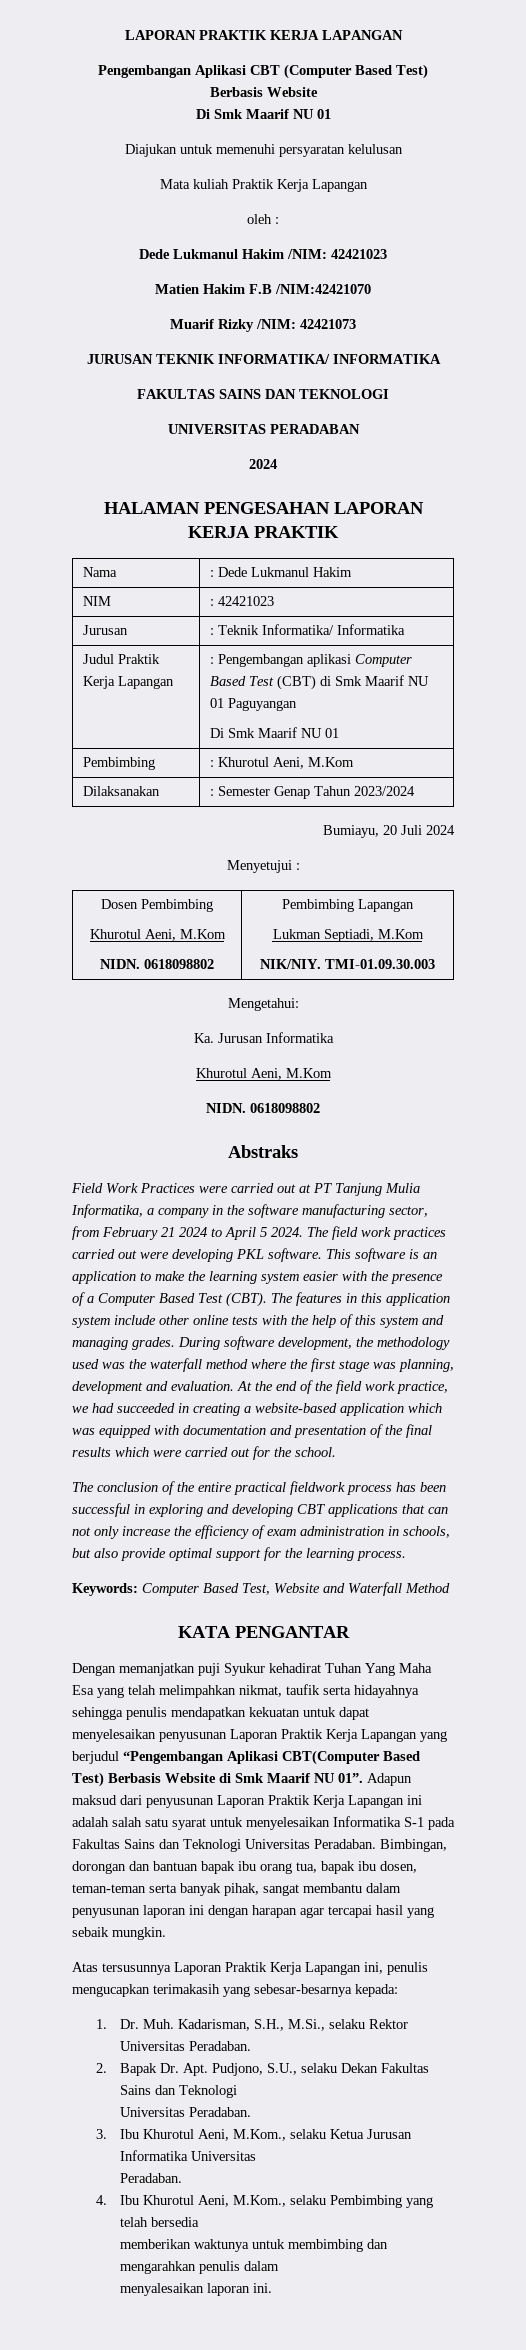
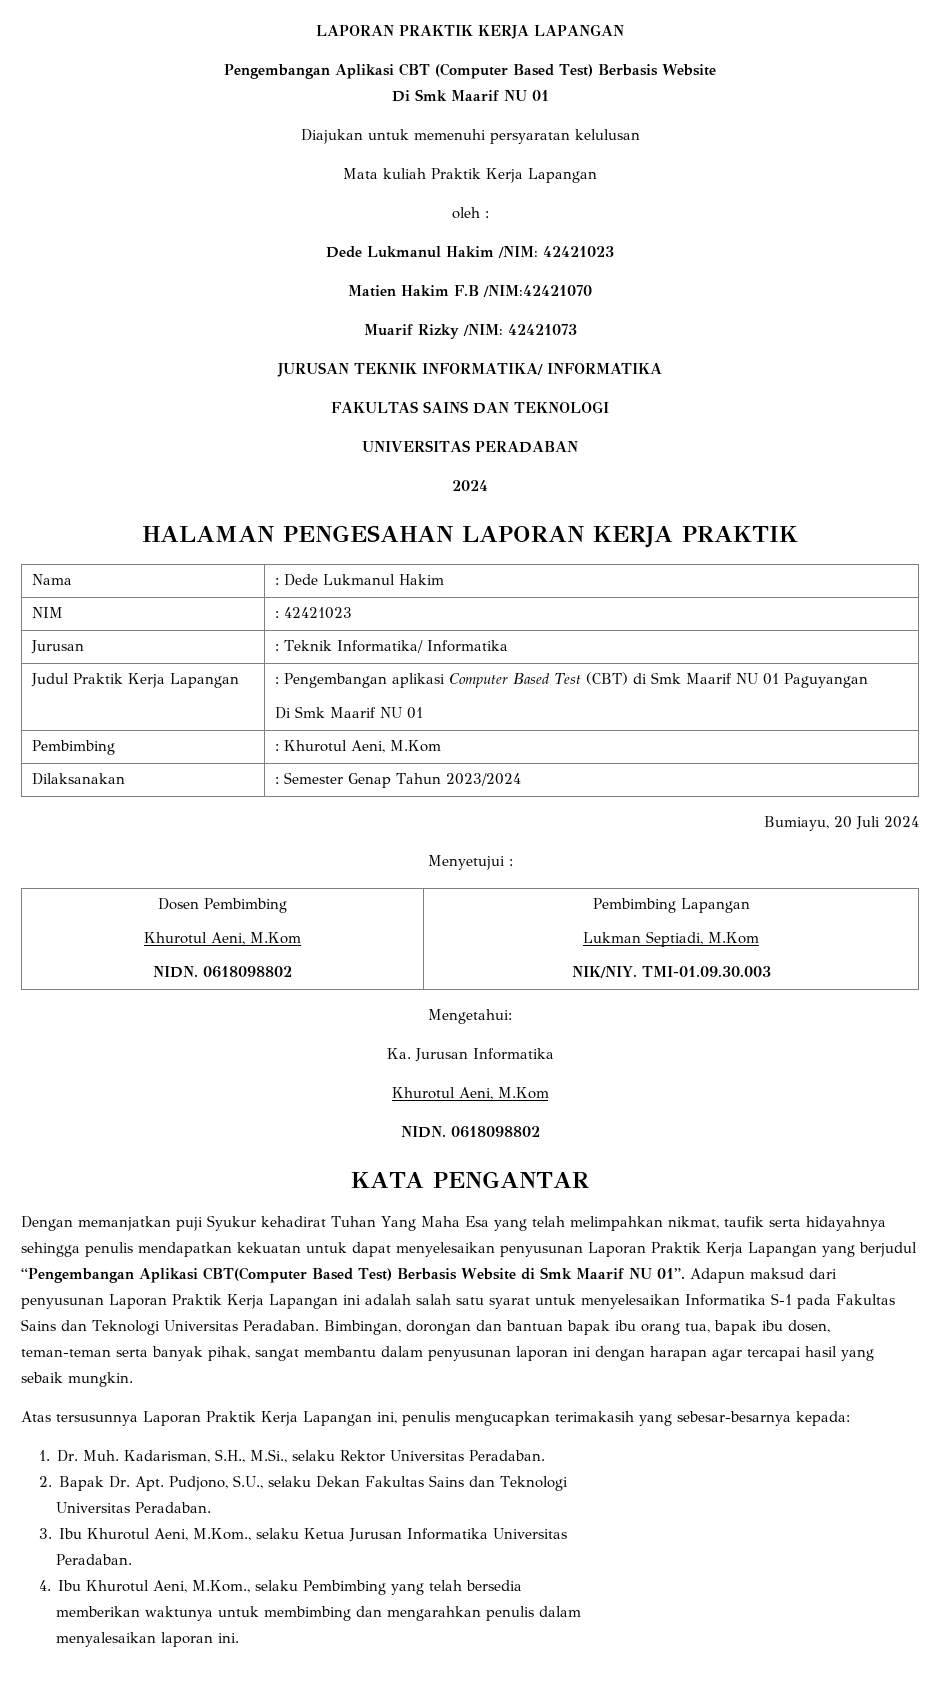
- Abstraks
- Field Work Practices were carried out at PT Tanjung Mulia Informatika, a company in the software manufacturing sector, from February 21 2024 to April 5 2024. The field work practices carried out were developing PKL software. This software is an application to make the learning system easier with the presence of a Computer Based Test (CBT). The features in this application system include other online tests with the help of this system and managing grades. During software development, the methodology used was the waterfall method where the first stage was planning, development and evaluation. At the end of the field work practice, we had succeeded in creating a website-based application which was equipped with documentation and presentation of the final results which were carried out for the school.
- The conclusion of the entire practical fieldwork process has been successful in exploring and developing CBT applications that can not only increase the efficiency of exam administration in schools, but also provide optimal support for the learning process.
- Keywords: Computer Based Test, Website and Waterfall Method

